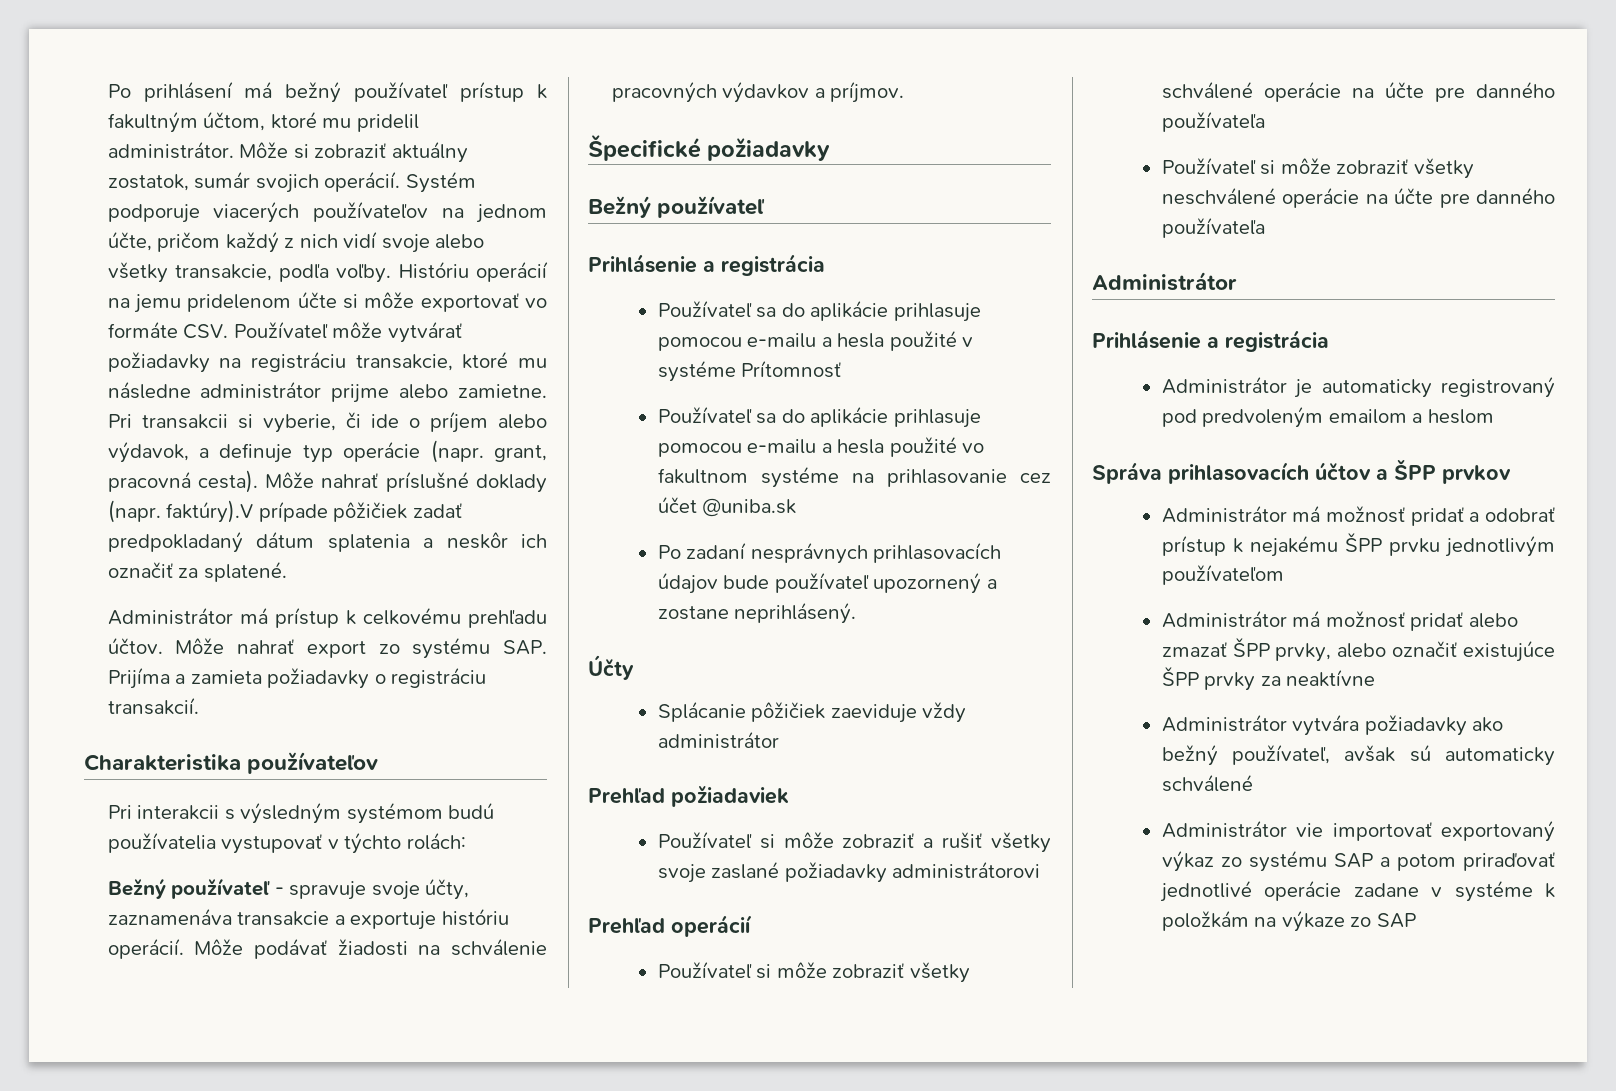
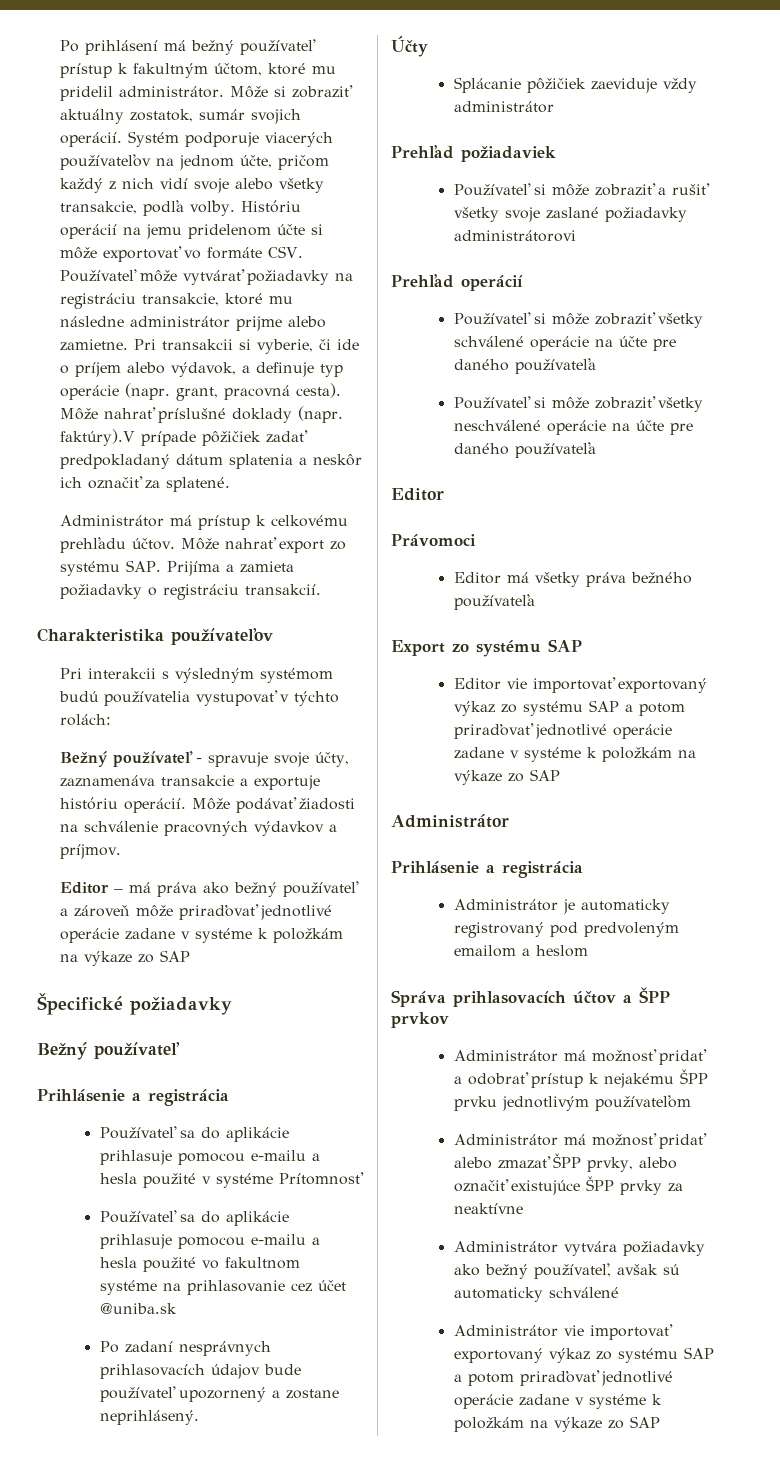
+ Editor – má práva ako bežný používateľ a zároveň môže priraďovať jednotlivé operácie zadane v systéme k položkám na výkaze zo SAP
- Používateľ si môže zobraziť všetky schválené operácie na účte pre danného používateľa
+ Používateľ si môže zobraziť všetky schválené operácie na účte pre daného používateľa
- Používateľ si môže zobraziť všetky neschválené operácie na účte pre danného používateľa
+ Používateľ si môže zobraziť všetky neschválené operácie na účte pre daného používateľa
+ Editor
+ Právomoci
+ Editor má všetky práva bežného používateľa
+ Export zo systému SAP
+ Editor vie importovať exportovaný výkaz zo systému SAP a potom priraďovať jednotlivé operácie zadane v systéme k položkám na výkaze zo SAP

